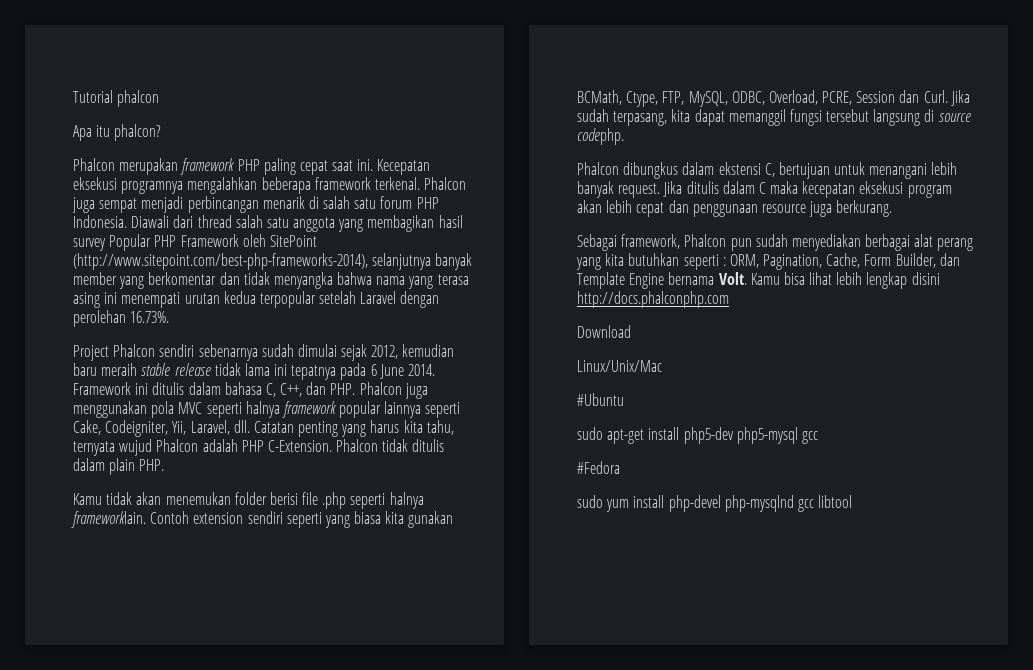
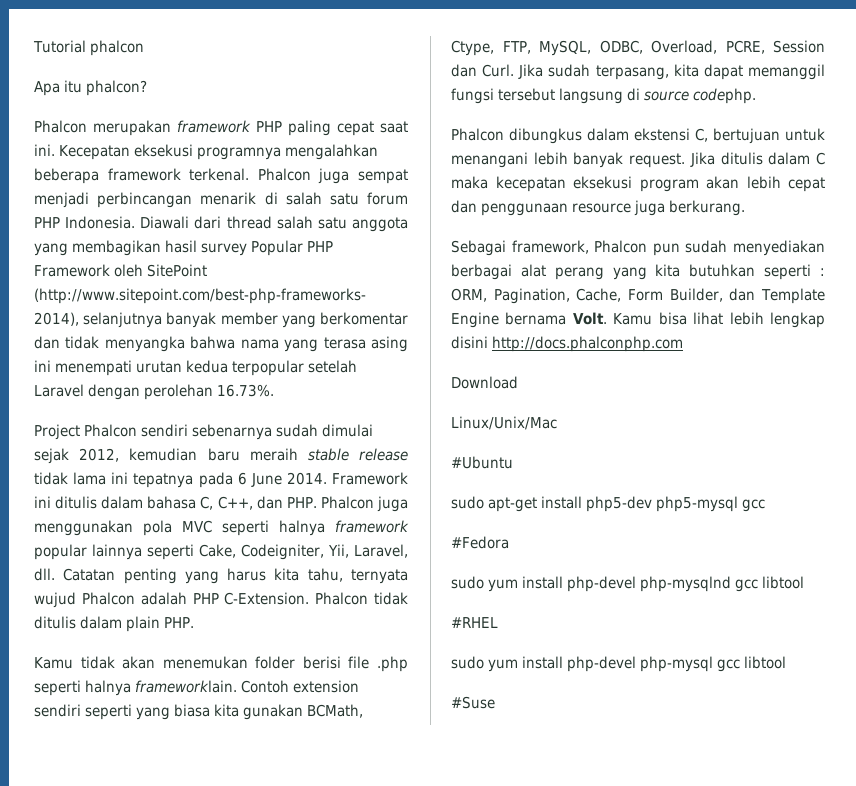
+ #RHEL
+ sudo yum install php-devel php-mysql gcc libtool
+ #Suse

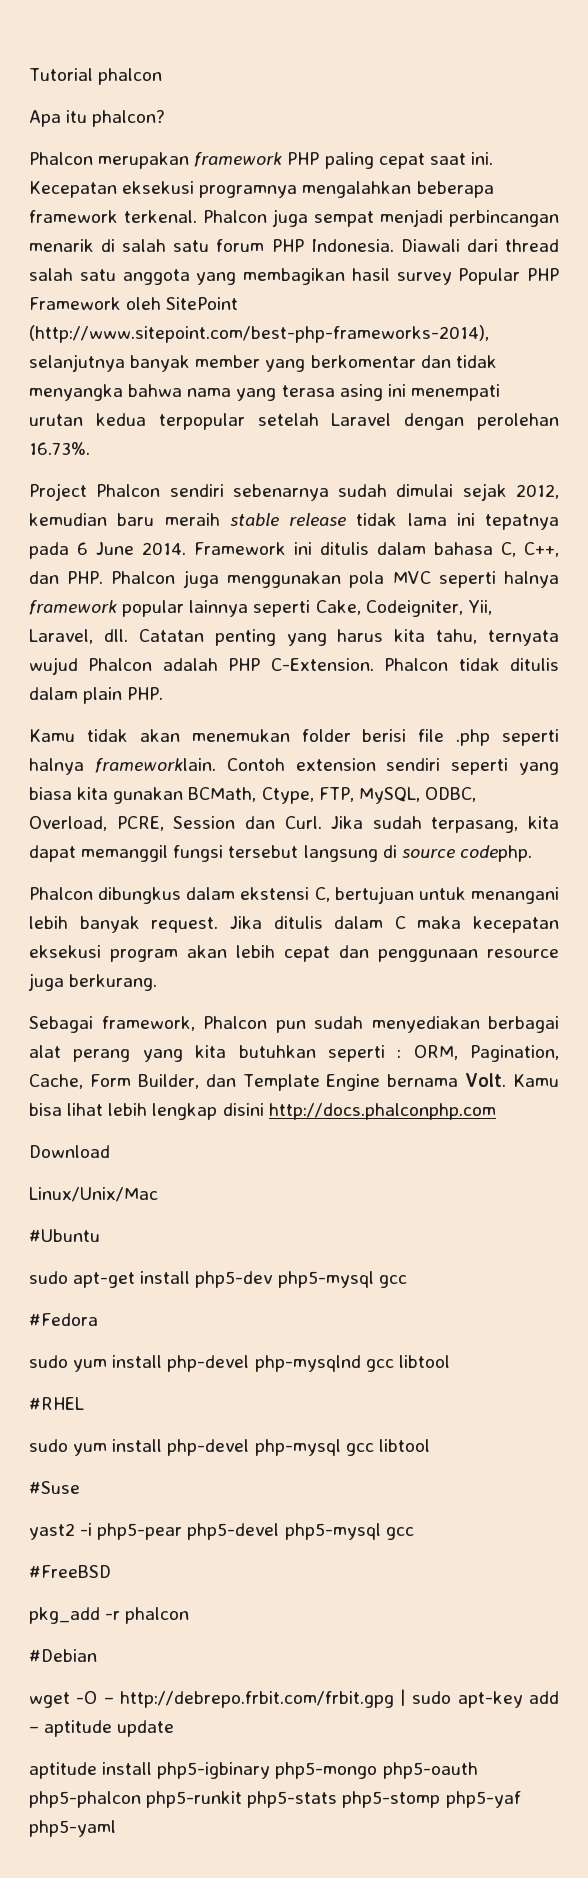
+ yast2 -i php5-pear php5-devel php5-mysql gcc
+ #FreeBSD
+ pkg_add -r phalcon
+ #Debian
+ wget -O – http://debrepo.frbit.com/frbit.gpg | sudo apt-key add – aptitude update
+ aptitude install php5-igbinary php5-mongo php5-oauth php5-phalcon php5-runkit php5-stats php5-stomp php5-yaf php5-yaml

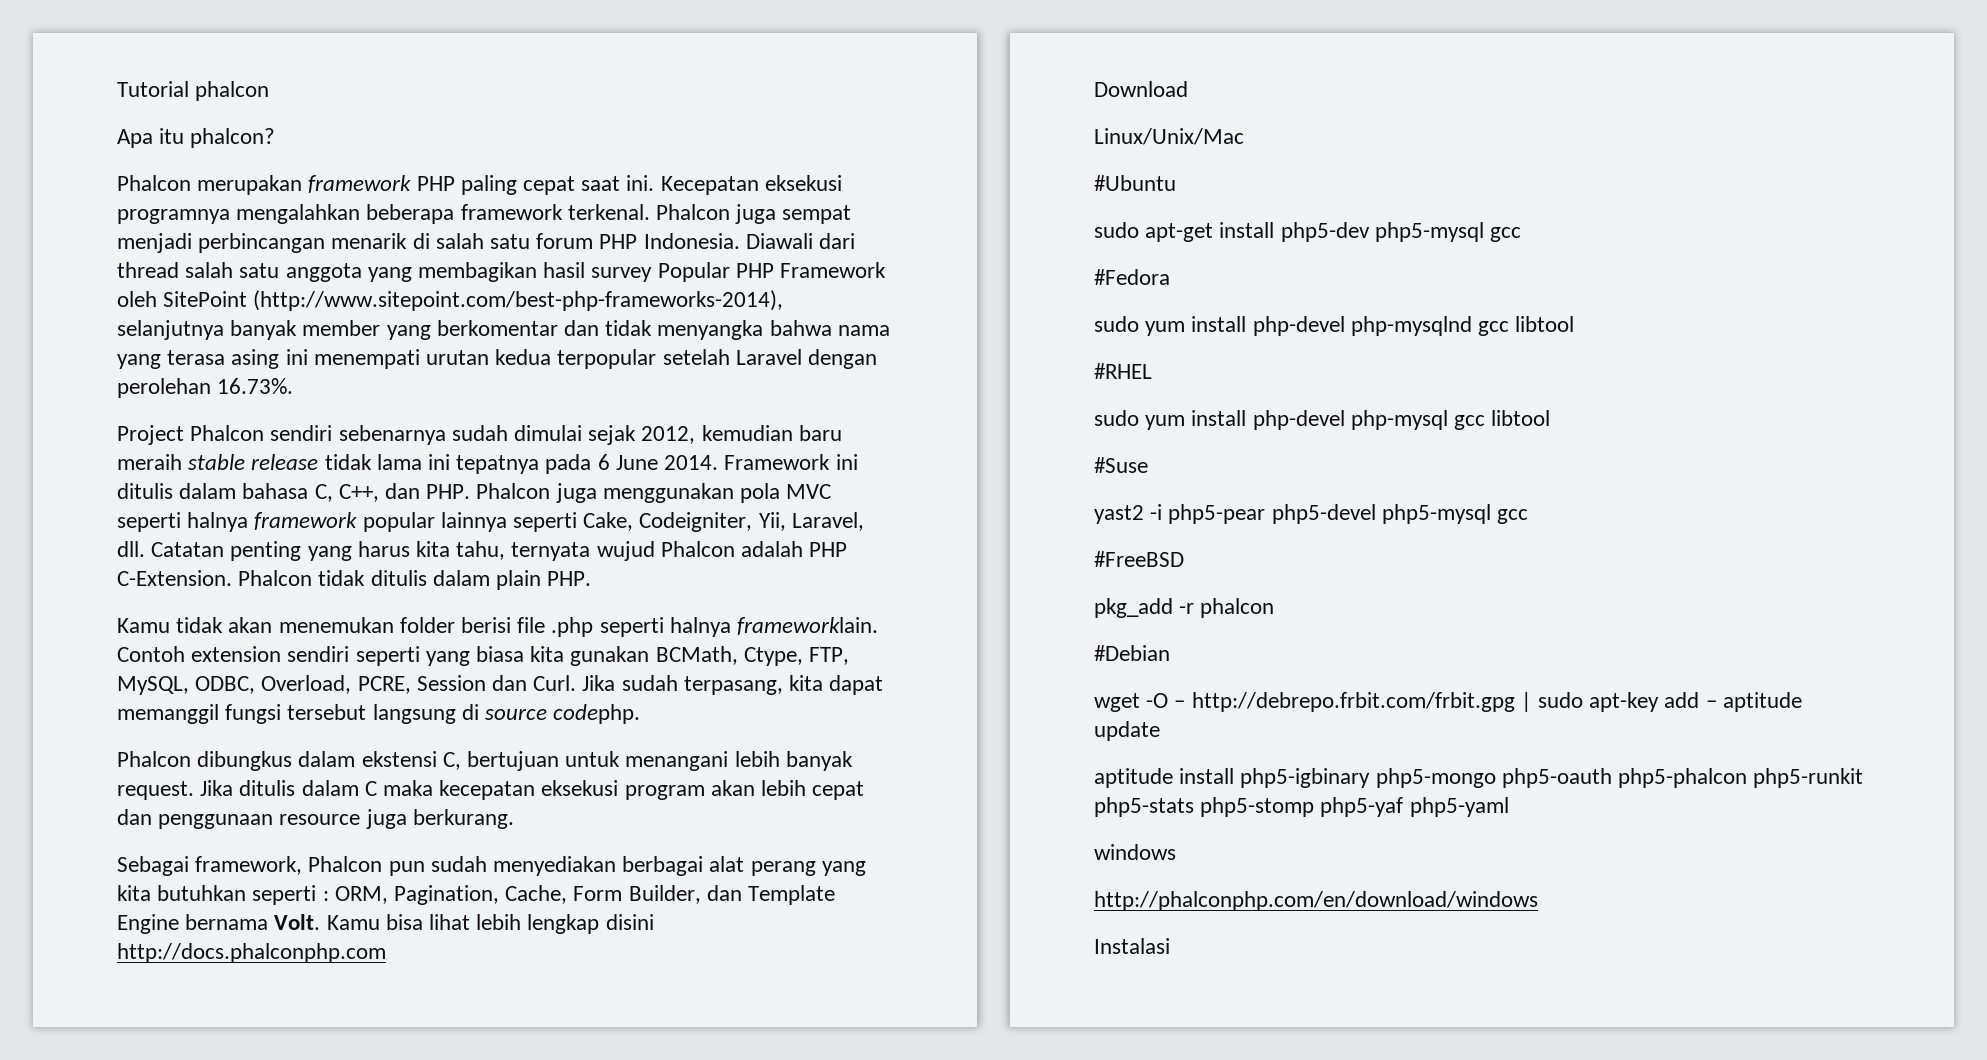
+ windows
+ http://phalconphp.com/en/download/windows
+ Instalasi

